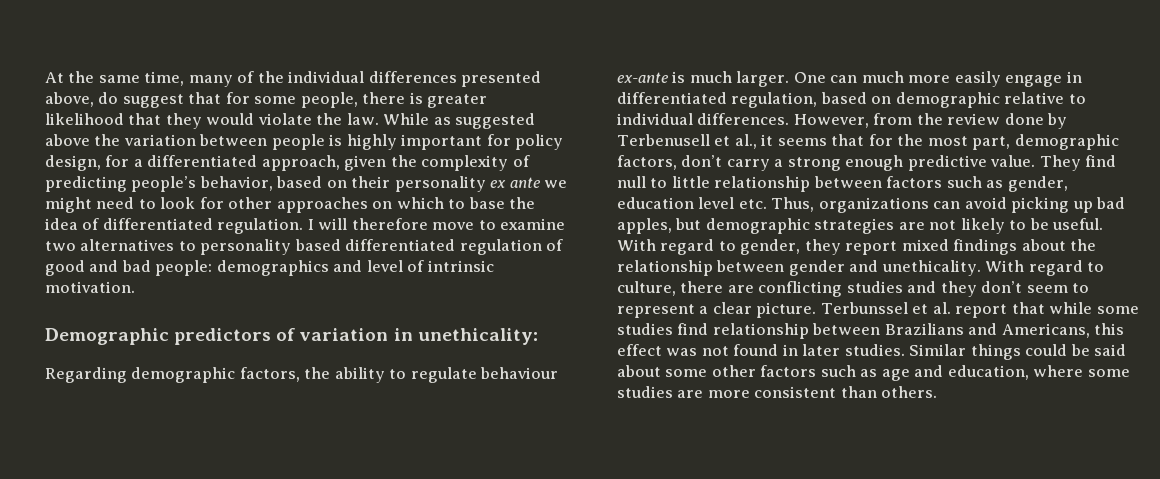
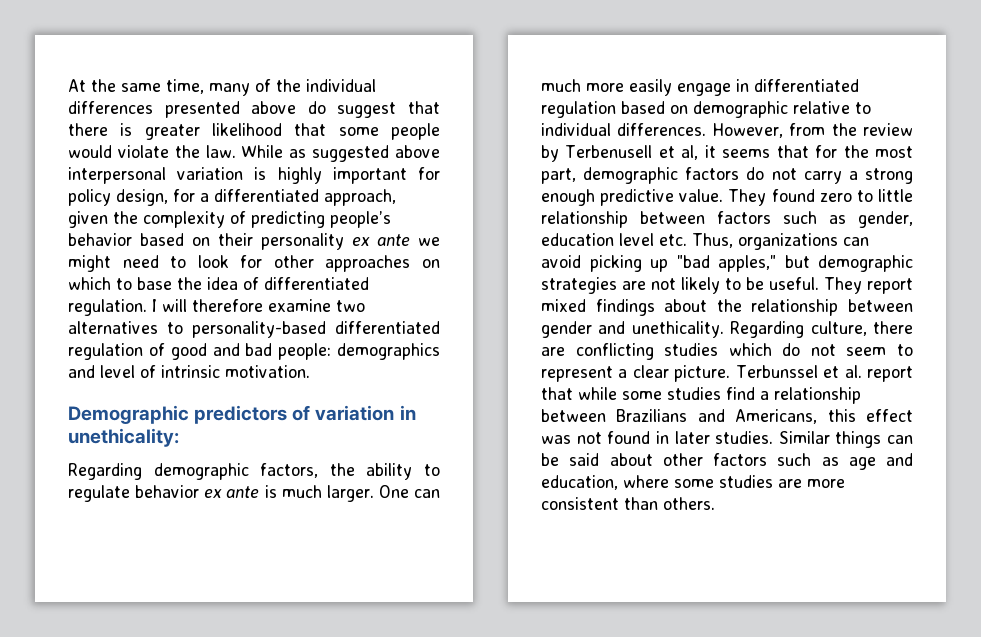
- At the same time, many of the individual differences presented above, do suggest that for some people, there is greater likelihood that they would violate the law.
+ At the same time, many of the individual differences presented above do suggest that there is greater likelihood that some people would violate the law.
- While as suggested above the variation between people is highly important for policy design, for a differentiated approach, given the complexity of predicting people’s behavior, based on their personality ex ante we might need to look for other approaches on which to base the idea of differentiated regulation.
+ While as suggested above interpersonal variation is highly important for policy design, for a differentiated approach, given the complexity of predicting people’s behavior based on their personality ex ante we might need to look for other approaches on which to base the idea of differentiated regulation.
- I will therefore move to examine two alternatives to personality based differentiated regulation of good and bad people: demographics and level of intrinsic motivation.
+ I will therefore examine two alternatives to personality-based differentiated regulation of good and bad people: demographics and level of intrinsic motivation.
- Regarding demographic factors, the ability to regulate behaviour ex-ante is much larger.
+ Regarding demographic factors, the ability to regulate behavior ex ante is much larger.
- One can much more easily engage in differentiated regulation, based on demographic relative to individual differences.
+ One can much more easily engage in differentiated regulation based on demographic relative to individual differences.
- However, from the review done by Terbenusell et al., it seems that for the most part, demographic factors, don’t carry a strong enough predictive value.
+ However, from the review by Terbenusell et al, it seems that for the most part, demographic factors do not carry a strong enough predictive value.
- They find null to little relationship between factors such as gender, education level etc. Thus, organizations can avoid picking up bad apples, but demographic strategies are not likely to be useful.
+ They found zero to little relationship between factors such as gender, education level etc. Thus, organizations can avoid picking up "bad apples," but demographic strategies are not likely to be useful.
- With regard to gender, they report mixed findings about the relationship between gender and unethicality.
+ They report mixed findings about the relationship between gender and unethicality.
- With regard to culture, there are conflicting studies and they don’t seem to represent a clear picture.
+ Regarding culture, there are conflicting studies which do not seem to represent a clear picture.
- Terbunssel et al. report that while some studies find relationship between Brazilians and Americans, this effect was not found in later studies.
+ Terbunssel et al. report that while some studies find a relationship between Brazilians and Americans, this effect was not found in later studies.
- Similar things could be said about some other factors such as age and education, where some studies are more consistent than others.
+ Similar things can be said about other factors such as age and education, where some studies are more consistent than others.

